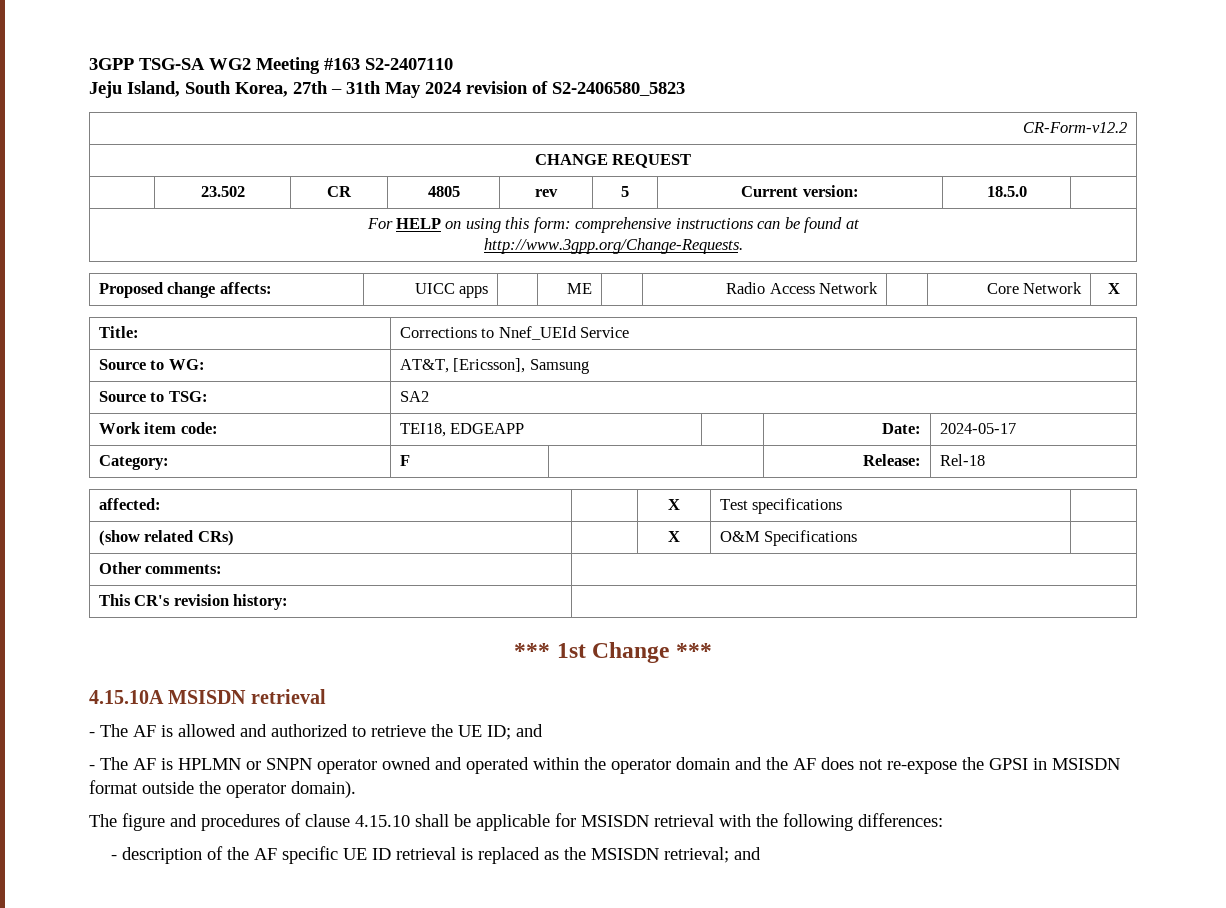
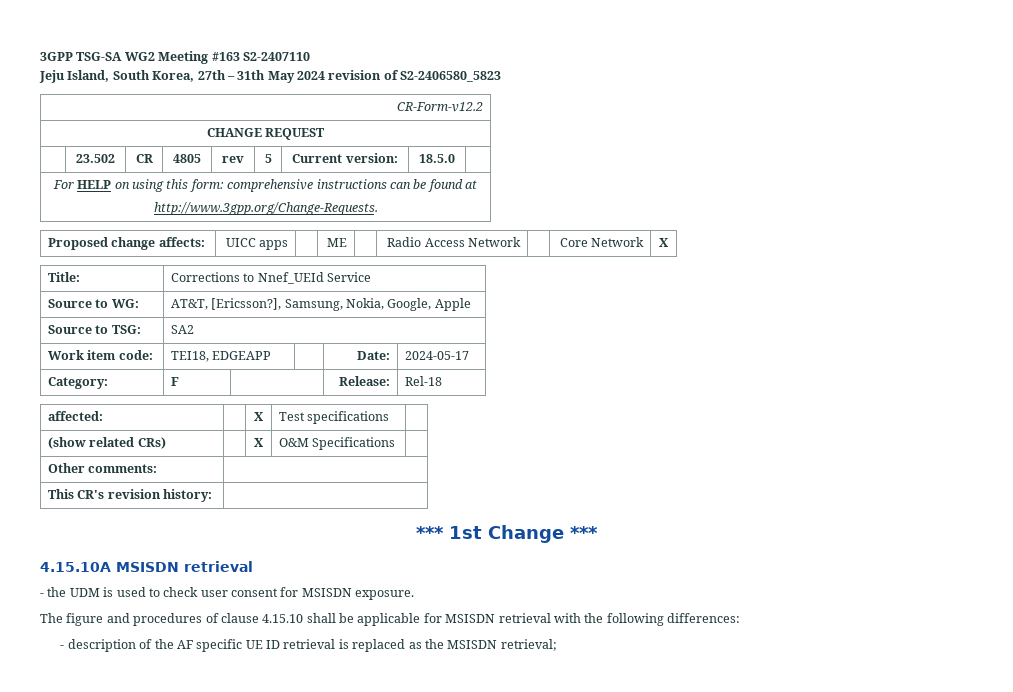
- Source to WG: | AT&T, [Ericsson], Samsung
+ Source to WG: | AT&T, [Ericsson?], Samsung, Nokia, Google, Apple
- - The AF is allowed and authorized to retrieve the UE ID; and
- - The AF is HPLMN or SNPN operator owned and operated within the operator domain and the AF does not re-expose the GPSI in MSISDN format outside the operator domain).
+ - the UDM is used to check user consent for MSISDN exposure.
- - description of the AF specific UE ID retrieval is replaced as the MSISDN retrieval; and
+ - description of the AF specific UE ID retrieval is replaced as the MSISDN retrieval;

